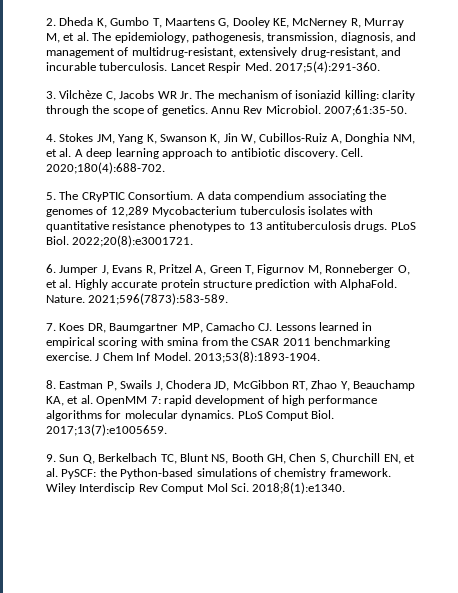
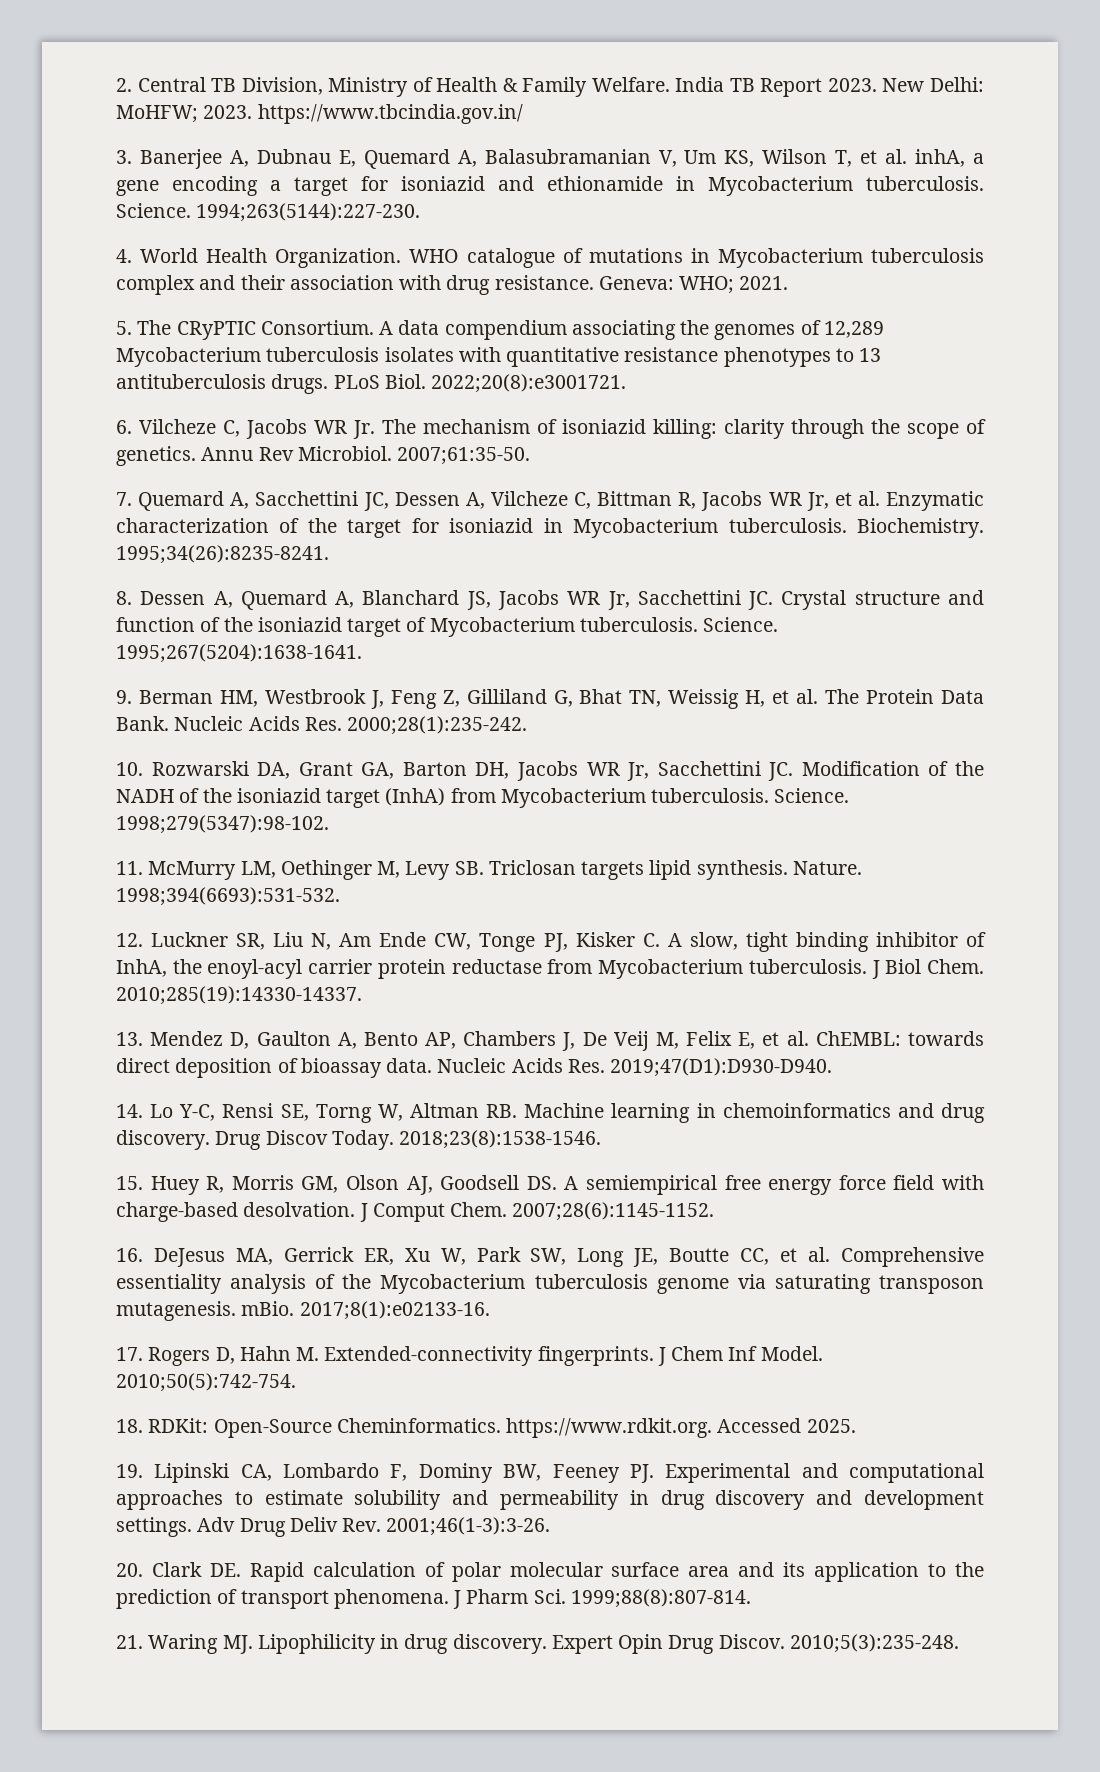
- 2. Dheda K, Gumbo T, Maartens G, Dooley KE, McNerney R, Murray M, et al. The epidemiology, pathogenesis, transmission, diagnosis, and management of multidrug-resistant, extensively drug-resistant, and incurable tuberculosis. Lancet Respir Med. 2017;5(4):291-360.
- 3. Vilchèze C, Jacobs WR Jr. The mechanism of isoniazid killing: clarity through the scope of genetics. Annu Rev Microbiol. 2007;61:35-50.
- 4. Stokes JM, Yang K, Swanson K, Jin W, Cubillos-Ruiz A, Donghia NM, et al. A deep learning approach to antibiotic discovery. Cell. 2020;180(4):688-702.
+ 2. Central TB Division, Ministry of Health & Family Welfare. India TB Report 2023. New Delhi: MoHFW; 2023. https://www.tbcindia.gov.in/
+ 3. Banerjee A, Dubnau E, Quemard A, Balasubramanian V, Um KS, Wilson T, et al. inhA, a gene encoding a target for isoniazid and ethionamide in Mycobacterium tuberculosis. Science. 1994;263(5144):227-230.
+ 4. World Health Organization. WHO catalogue of mutations in Mycobacterium tuberculosis complex and their association with drug resistance. Geneva: WHO; 2021.
- 6. Jumper J, Evans R, Pritzel A, Green T, Figurnov M, Ronneberger O, et al. Highly accurate protein structure prediction with AlphaFold. Nature. 2021;596(7873):583-589.
- 7. Koes DR, Baumgartner MP, Camacho CJ. Lessons learned in empirical scoring with smina from the CSAR 2011 benchmarking exercise. J Chem Inf Model. 2013;53(8):1893-1904.
- 8. Eastman P, Swails J, Chodera JD, McGibbon RT, Zhao Y, Beauchamp KA, et al. OpenMM 7: rapid development of high performance algorithms for molecular dynamics. PLoS Comput Biol. 2017;13(7):e1005659.
- 9. Sun Q, Berkelbach TC, Blunt NS, Booth GH, Chen S, Churchill EN, et al. PySCF: the Python-based simulations of chemistry framework. Wiley Interdiscip Rev Comput Mol Sci. 2018;8(1):e1340.
+ 6. Vilcheze C, Jacobs WR Jr. The mechanism of isoniazid killing: clarity through the scope of genetics. Annu Rev Microbiol. 2007;61:35-50.
+ 7. Quemard A, Sacchettini JC, Dessen A, Vilcheze C, Bittman R, Jacobs WR Jr, et al. Enzymatic characterization of the target for isoniazid in Mycobacterium tuberculosis. Biochemistry. 1995;34(26):8235-8241.
+ 8. Dessen A, Quemard A, Blanchard JS, Jacobs WR Jr, Sacchettini JC. Crystal structure and function of the isoniazid target of Mycobacterium tuberculosis. Science. 1995;267(5204):1638-1641.
+ 9. Berman HM, Westbrook J, Feng Z, Gilliland G, Bhat TN, Weissig H, et al. The Protein Data Bank. Nucleic Acids Res. 2000;28(1):235-242.
+ 10. Rozwarski DA, Grant GA, Barton DH, Jacobs WR Jr, Sacchettini JC. Modification of the NADH of the isoniazid target (InhA) from Mycobacterium tuberculosis. Science. 1998;279(5347):98-102.
+ 11. McMurry LM, Oethinger M, Levy SB. Triclosan targets lipid synthesis. Nature. 1998;394(6693):531-532.
+ 12. Luckner SR, Liu N, Am Ende CW, Tonge PJ, Kisker C. A slow, tight binding inhibitor of InhA, the enoyl-acyl carrier protein reductase from Mycobacterium tuberculosis. J Biol Chem. 2010;285(19):14330-14337.
+ 13. Mendez D, Gaulton A, Bento AP, Chambers J, De Veij M, Felix E, et al. ChEMBL: towards direct deposition of bioassay data. Nucleic Acids Res. 2019;47(D1):D930-D940.
+ 14. Lo Y-C, Rensi SE, Torng W, Altman RB. Machine learning in chemoinformatics and drug discovery. Drug Discov Today. 2018;23(8):1538-1546.
+ 15. Huey R, Morris GM, Olson AJ, Goodsell DS. A semiempirical free energy force field with charge-based desolvation. J Comput Chem. 2007;28(6):1145-1152.
+ 16. DeJesus MA, Gerrick ER, Xu W, Park SW, Long JE, Boutte CC, et al. Comprehensive essentiality analysis of the Mycobacterium tuberculosis genome via saturating transposon mutagenesis. mBio. 2017;8(1):e02133-16.
+ 17. Rogers D, Hahn M. Extended-connectivity fingerprints. J Chem Inf Model. 2010;50(5):742-754.
+ 18. RDKit: Open-Source Cheminformatics. https://www.rdkit.org. Accessed 2025.
+ 19. Lipinski CA, Lombardo F, Dominy BW, Feeney PJ. Experimental and computational approaches to estimate solubility and permeability in drug discovery and development settings. Adv Drug Deliv Rev. 2001;46(1-3):3-26.
+ 20. Clark DE. Rapid calculation of polar molecular surface area and its application to the prediction of transport phenomena. J Pharm Sci. 1999;88(8):807-814.
+ 21. Waring MJ. Lipophilicity in drug discovery. Expert Opin Drug Discov. 2010;5(3):235-248.

